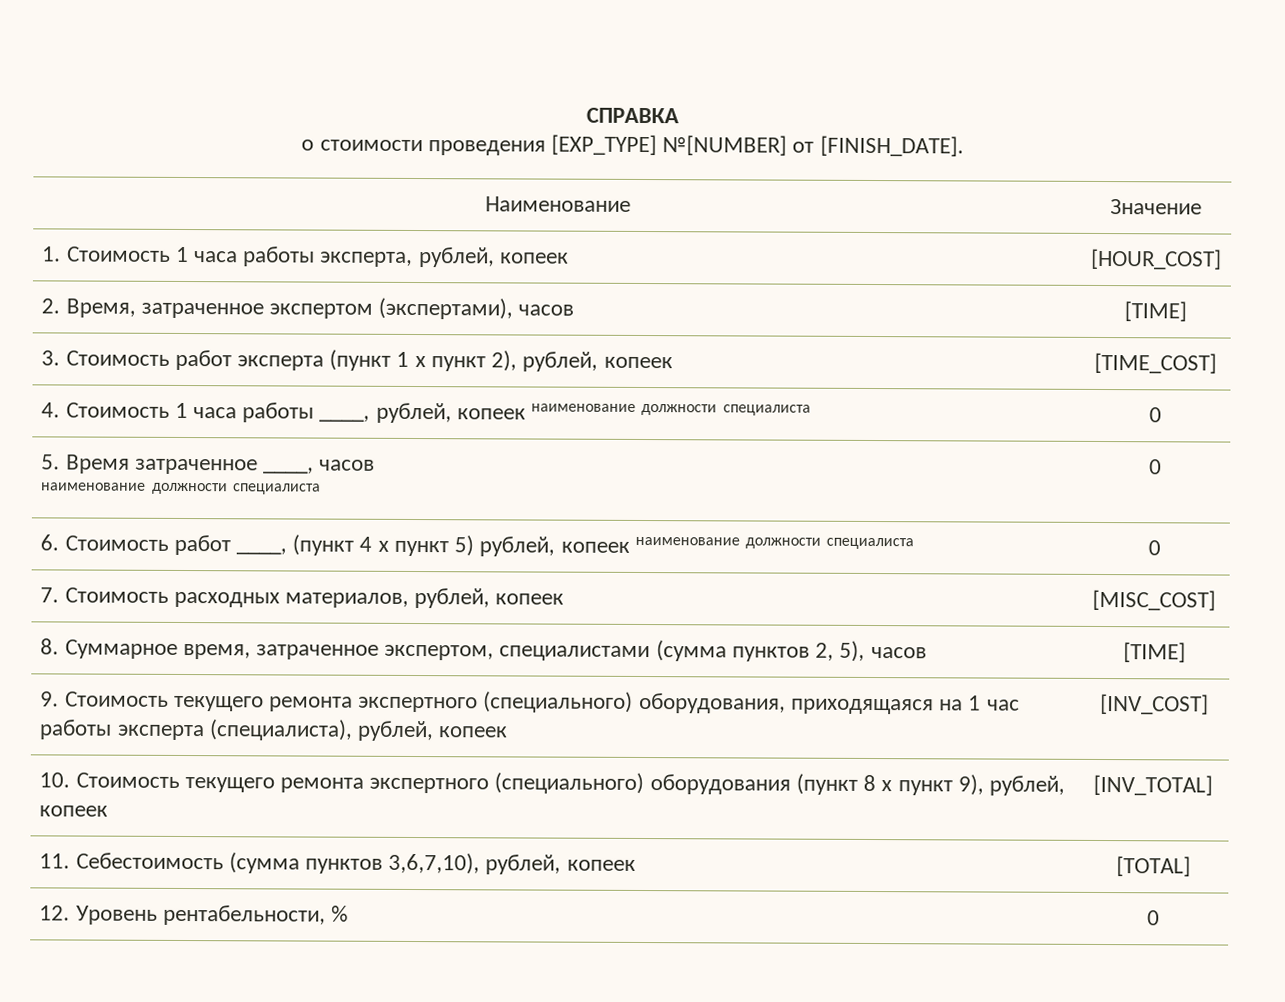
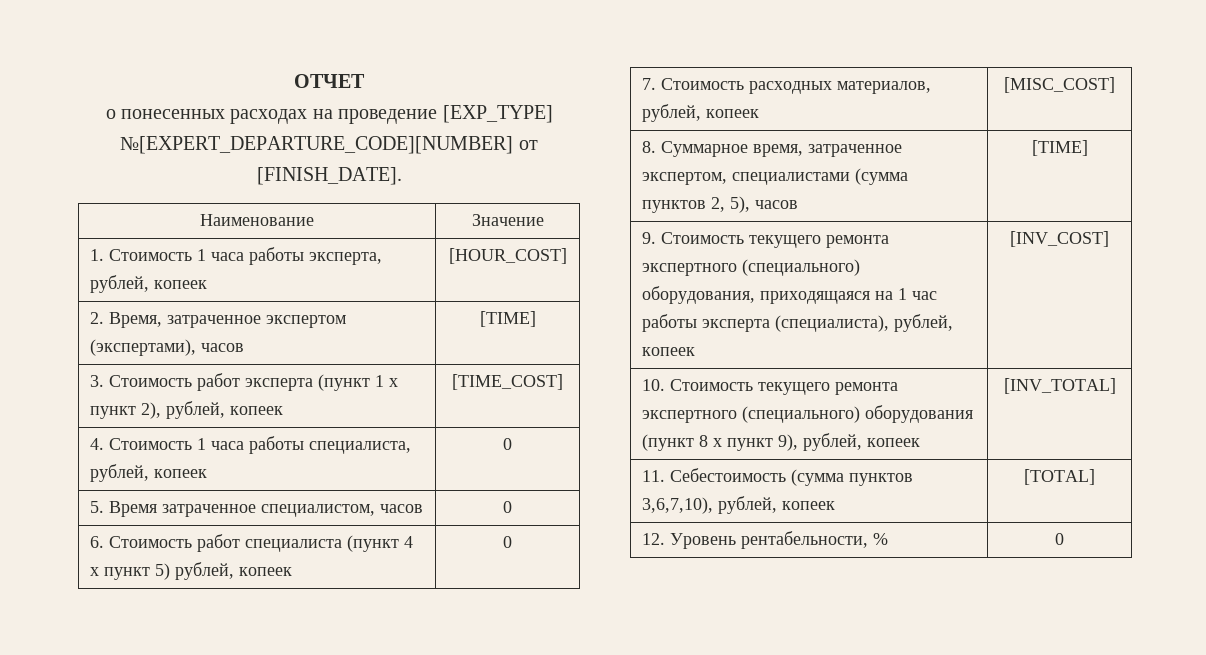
- СПРАВКА
+ ОТЧЕТ
- о стоимости проведения [EXP_TYPE] №[NUMBER] от [FINISH_DATE].
+ о понесенных расходах на проведение [EXP_TYPE] №[EXPERT_DEPARTURE_CODE][NUMBER] от [FINISH_DATE].
- 4. Стоимость 1 часа работы ____, рублей, копеек наименование должности специалиста | 0
+ 4. Стоимость 1 часа работы специалиста, рублей, копеек | 0
- 5. Время затраченное ____, часов
- наименование должности специалиста | 0
+ 5. Время затраченное специалистом, часов | 0
- 6. Стоимость работ ____, (пункт 4 х пункт 5) рублей, копеек наименование должности специалиста | 0
+ 6. Стоимость работ специалиста (пункт 4 х пункт 5) рублей, копеек | 0

